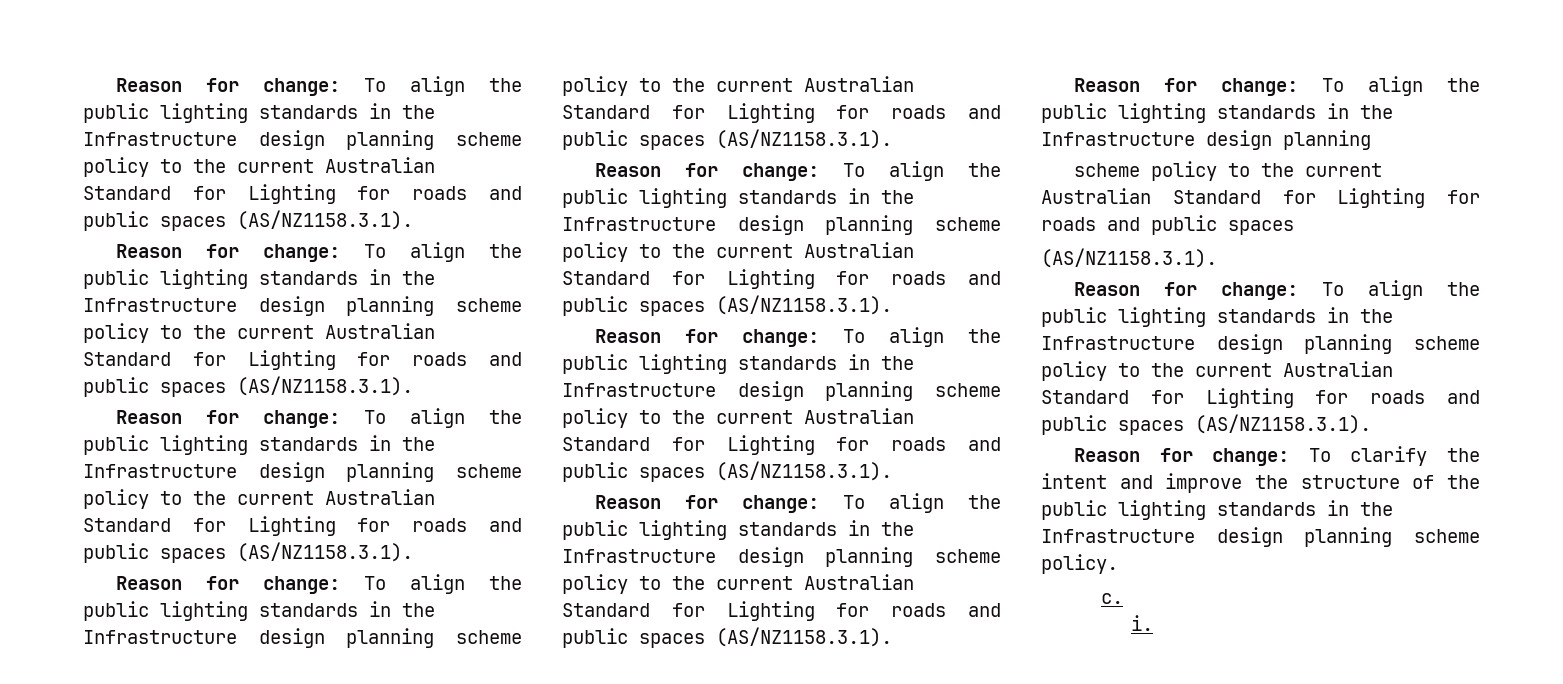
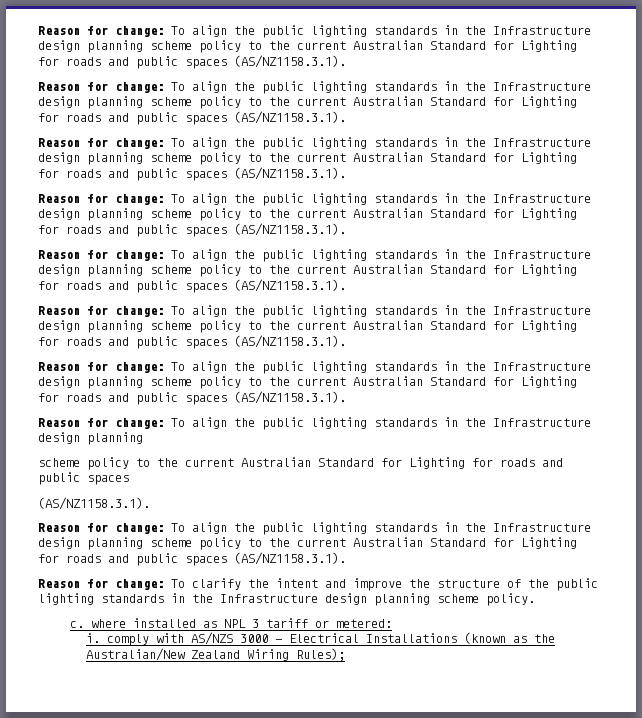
- c.
- i.
+ c. where installed as NPL 3 tariff or metered:
+ i. comply with AS/NZS 3000 - Electrical Installations (known as the Australian/New Zealand Wiring Rules);

